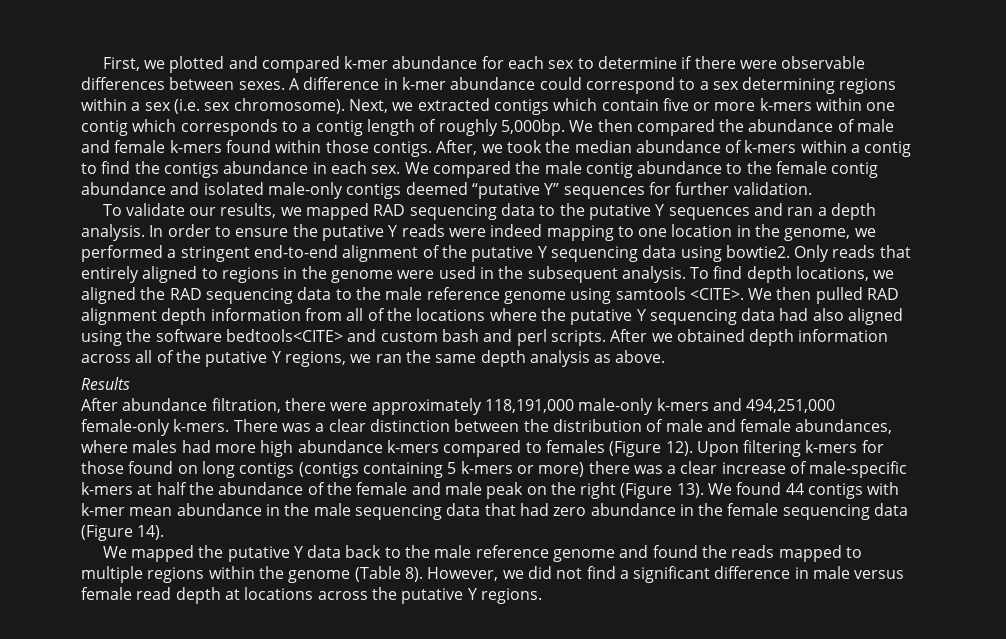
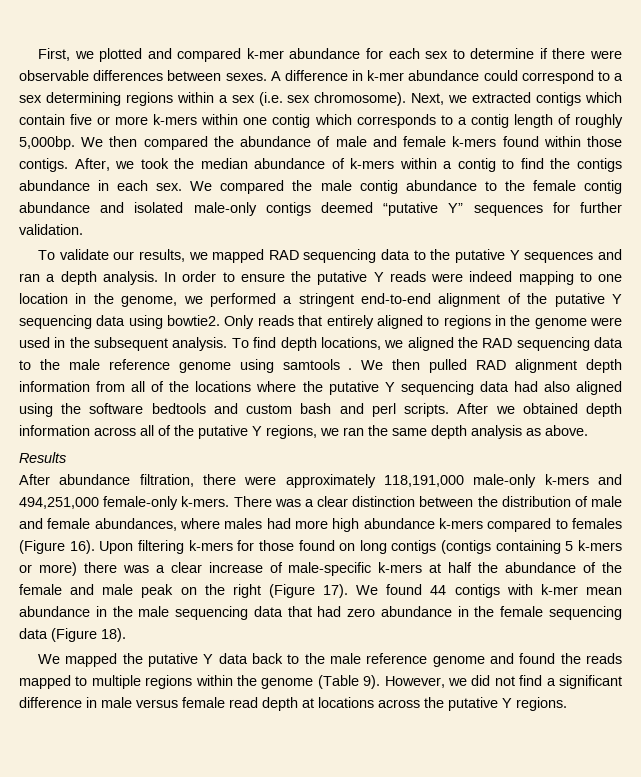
- To find depth locations, we aligned the RAD sequencing data to the male reference genome using samtools <CITE>.
+ To find depth locations, we aligned the RAD sequencing data to the male reference genome using samtools .
- We then pulled RAD alignment depth information from all of the locations where the putative Y sequencing data had also aligned using the software bedtools<CITE> and custom bash and perl scripts.
+ We then pulled RAD alignment depth information from all of the locations where the putative Y sequencing data had also aligned using the software bedtools and custom bash and perl scripts.
- There was a clear distinction between the distribution of male and female abundances, where males had more high abundance k-mers compared to females (Figure 12).
+ There was a clear distinction between the distribution of male and female abundances, where males had more high abundance k-mers compared to females (Figure 16).
- Upon filtering k-mers for those found on long contigs (contigs containing 5 k-mers or more) there was a clear increase of male-specific k-mers at half the abundance of the female and male peak on the right (Figure 13).
+ Upon filtering k-mers for those found on long contigs (contigs containing 5 k-mers or more) there was a clear increase of male-specific k-mers at half the abundance of the female and male peak on the right (Figure 17).
- We found 44 contigs with k-mer mean abundance in the male sequencing data that had zero abundance in the female sequencing data (Figure 14).
+ We found 44 contigs with k-mer mean abundance in the male sequencing data that had zero abundance in the female sequencing data (Figure 18).
- We mapped the putative Y data back to the male reference genome and found the reads mapped to multiple regions within the genome (Table 8).
+ We mapped the putative Y data back to the male reference genome and found the reads mapped to multiple regions within the genome (Table 9).

